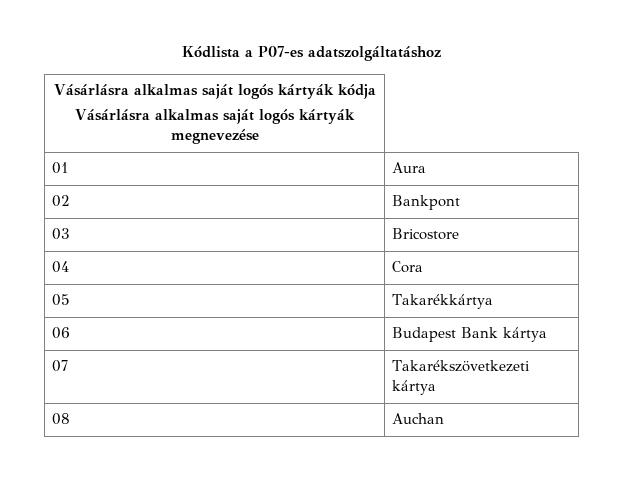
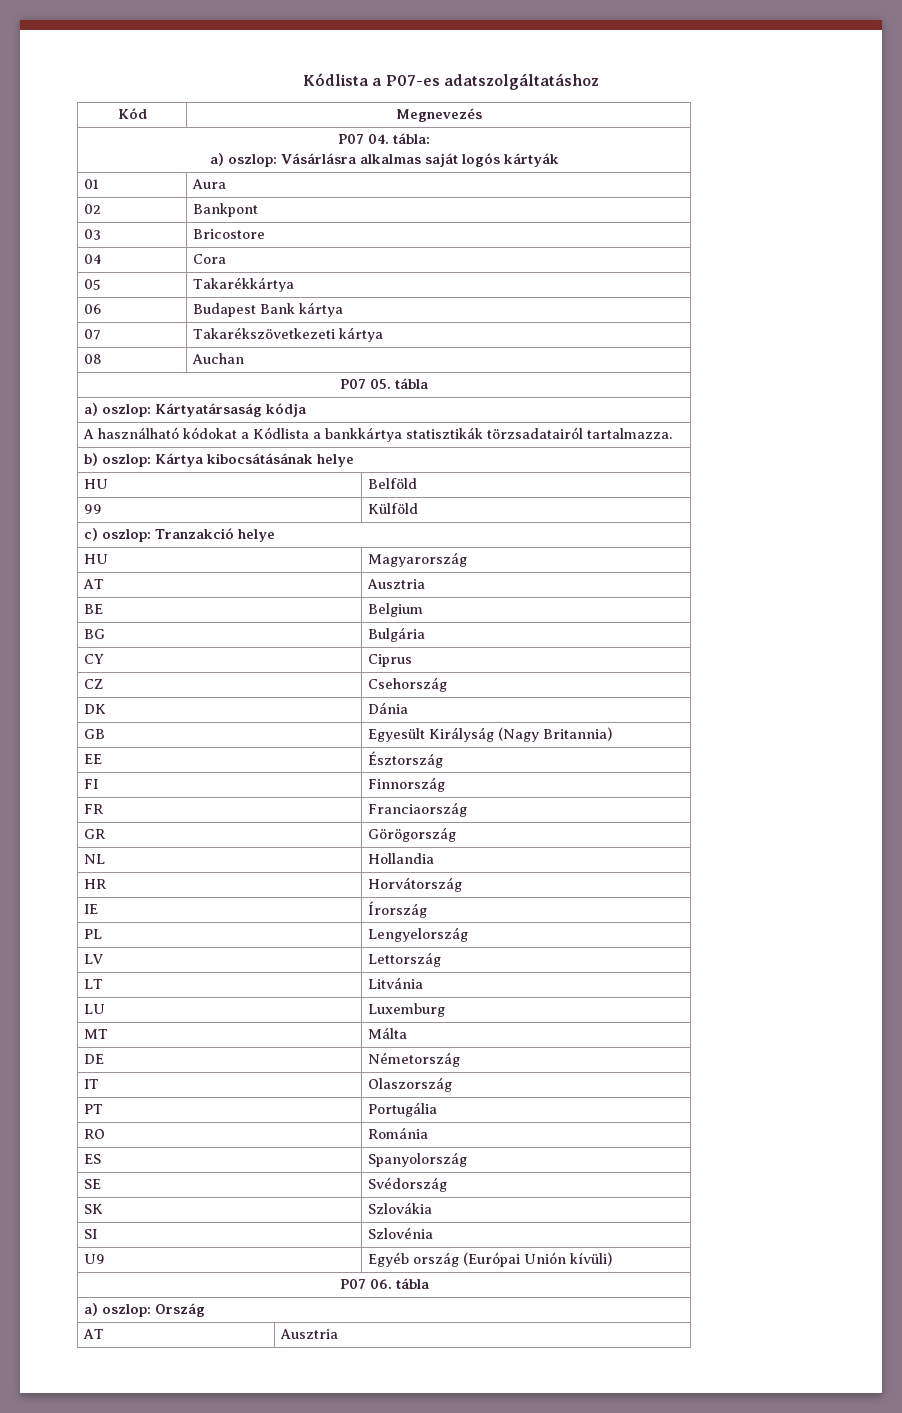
- Vásárlásra alkalmas saját logós kártyák kódja
- Vásárlásra alkalmas saját logós kártyák megnevezése
+ Kód | Megnevezés
+ P07 04. tábla:
+ a) oszlop: Vásárlásra alkalmas saját logós kártyák
+ P07 05. tábla
+ a) oszlop: Kártyatársaság kódja
+ A használható kódokat a Kódlista a bankkártya statisztikák törzsadatairól tartalmazza.
+ b) oszlop: Kártya kibocsátásának helye
+ HU | Belföld
+ 99 | Külföld
+ c) oszlop: Tranzakció helye
+ HU | Magyarország
+ AT | Ausztria
+ BE | Belgium
+ BG | Bulgária
+ CY | Ciprus
+ CZ | Csehország
+ DK | Dánia
+ GB | Egyesült Királyság (Nagy Britannia)
+ EE | Észtország
+ FI | Finnország
+ FR | Franciaország
+ GR | Görögország
+ NL | Hollandia
+ HR | Horvátország
+ IE | Írország
+ PL | Lengyelország
+ LV | Lettország
+ LT | Litvánia
+ LU | Luxemburg
+ MT | Málta
+ DE | Németország
+ IT | Olaszország
+ PT | Portugália
+ RO | Románia
+ ES | Spanyolország
+ SE | Svédország
+ SK | Szlovákia
+ SI | Szlovénia
+ U9 | Egyéb ország (Európai Unión kívüli)
+ P07 06. tábla
+ a) oszlop: Ország
+ AT | Ausztria

